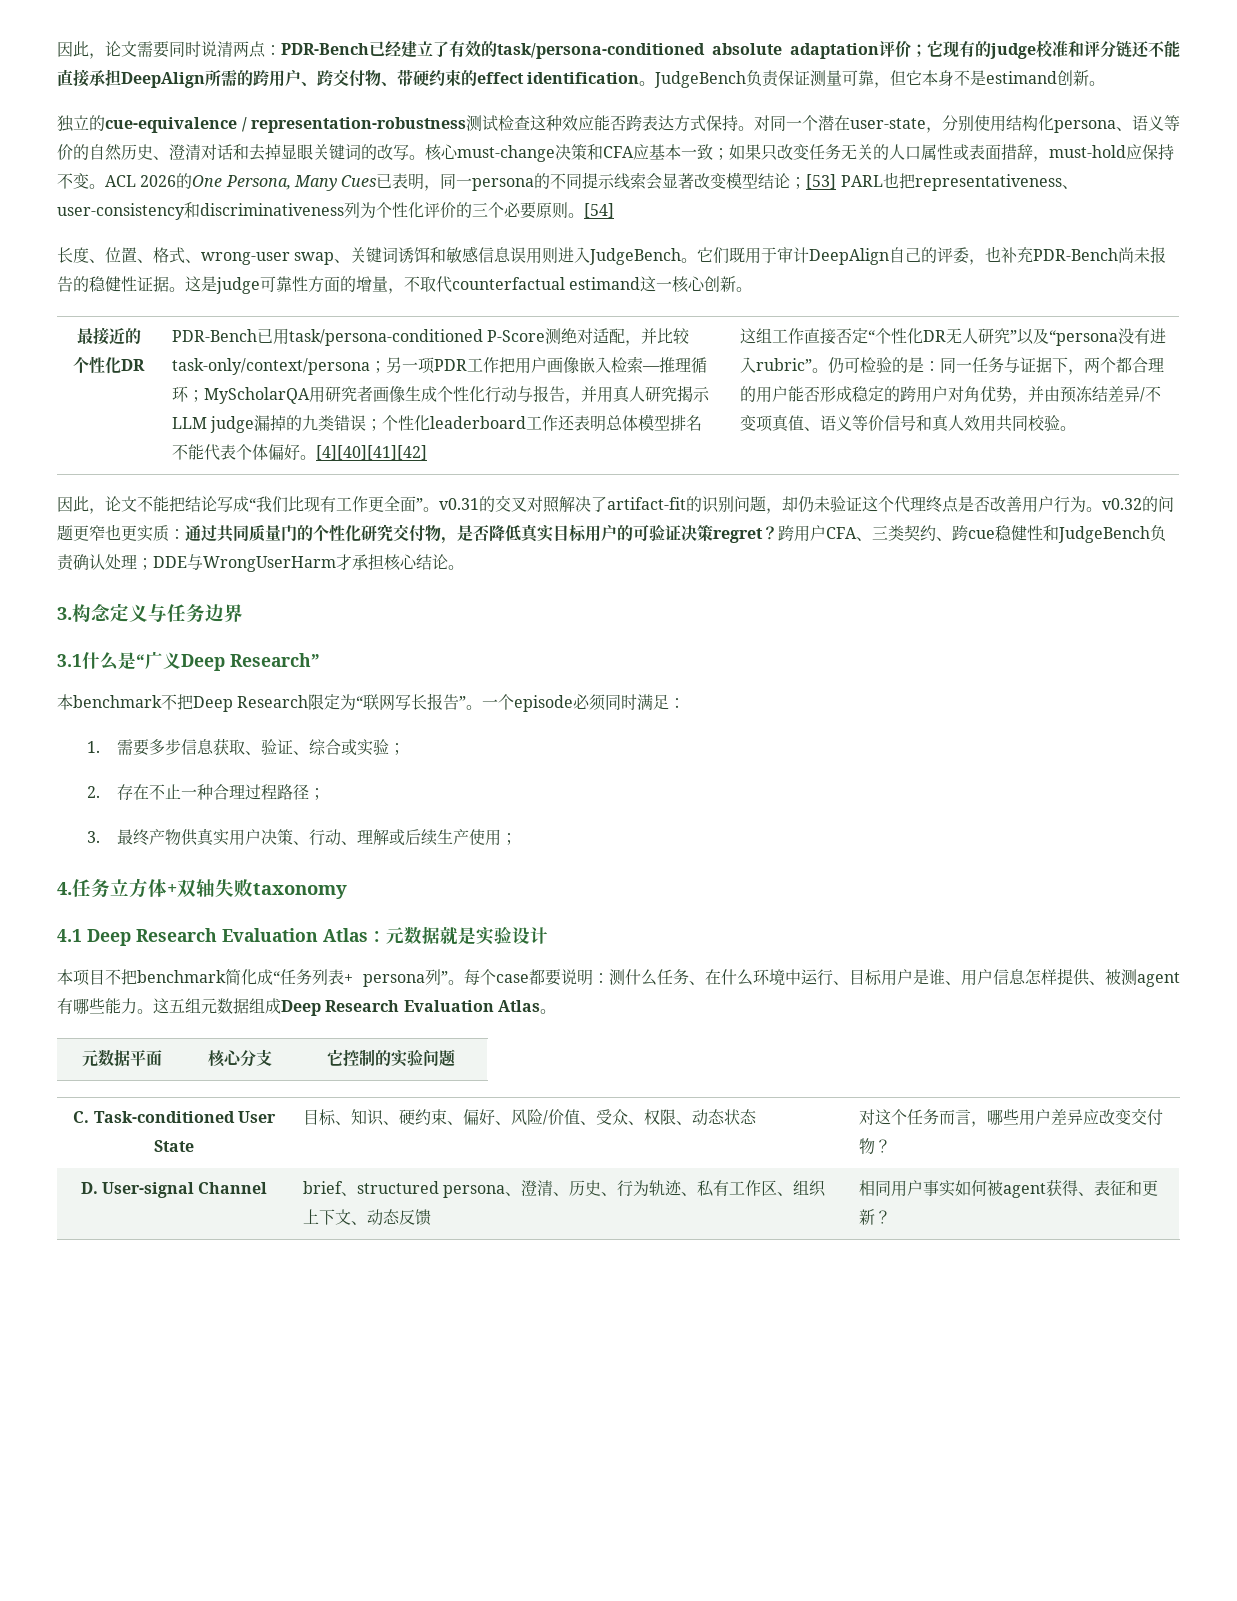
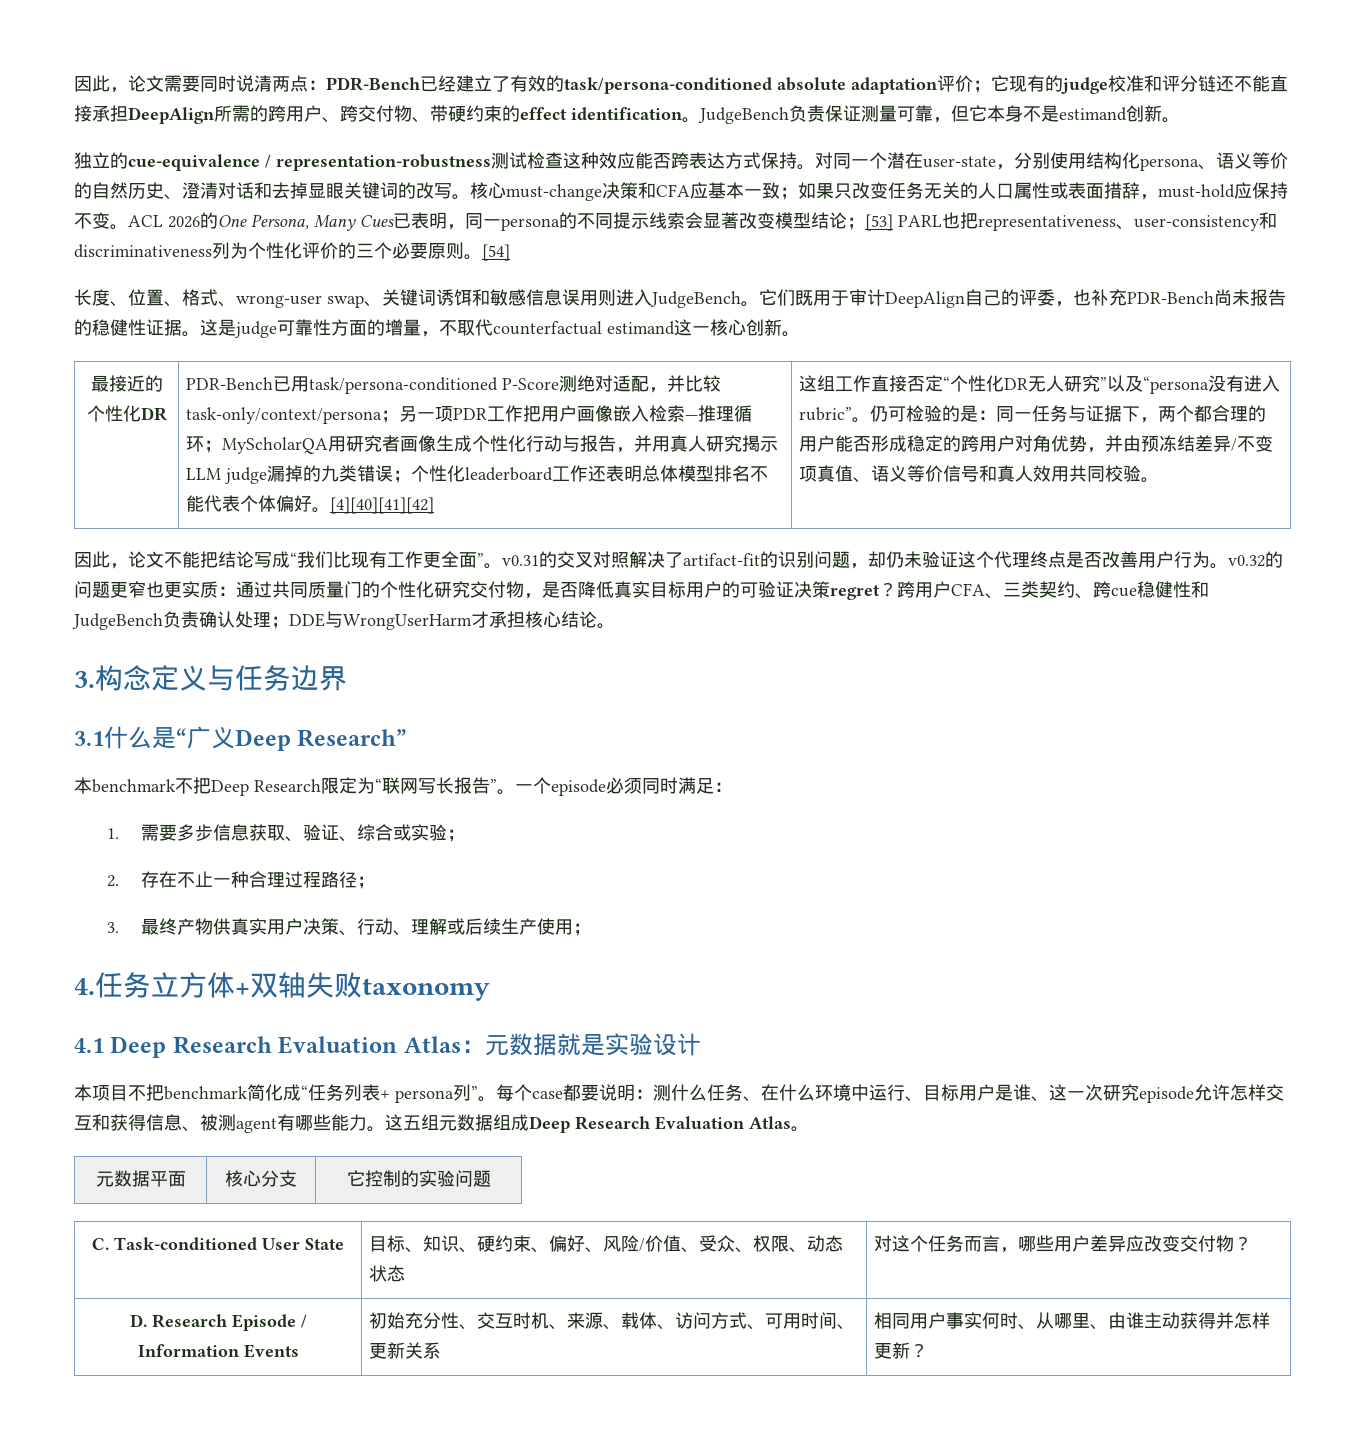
- 每个case都要说明：测什么任务、在什么环境中运行、目标用户是谁、用户信息怎样提供、被测agent有哪些能力。
+ 每个case都要说明：测什么任务、在什么环境中运行、目标用户是谁、这一次研究episode允许怎样交互和获得信息、被测agent有哪些能力。
- D. User-signal Channel | brief、structured persona、澄清、历史、行为轨迹、私有工作区、组织上下文、动态反馈 | 相同用户事实如何被agent获得、表征和更新？
+ D. Research Episode / Information Events | 初始充分性、交互时机、来源、载体、访问方式、可用时间、更新关系 | 相同用户事实何时、从哪里、由谁主动获得并怎样更新？

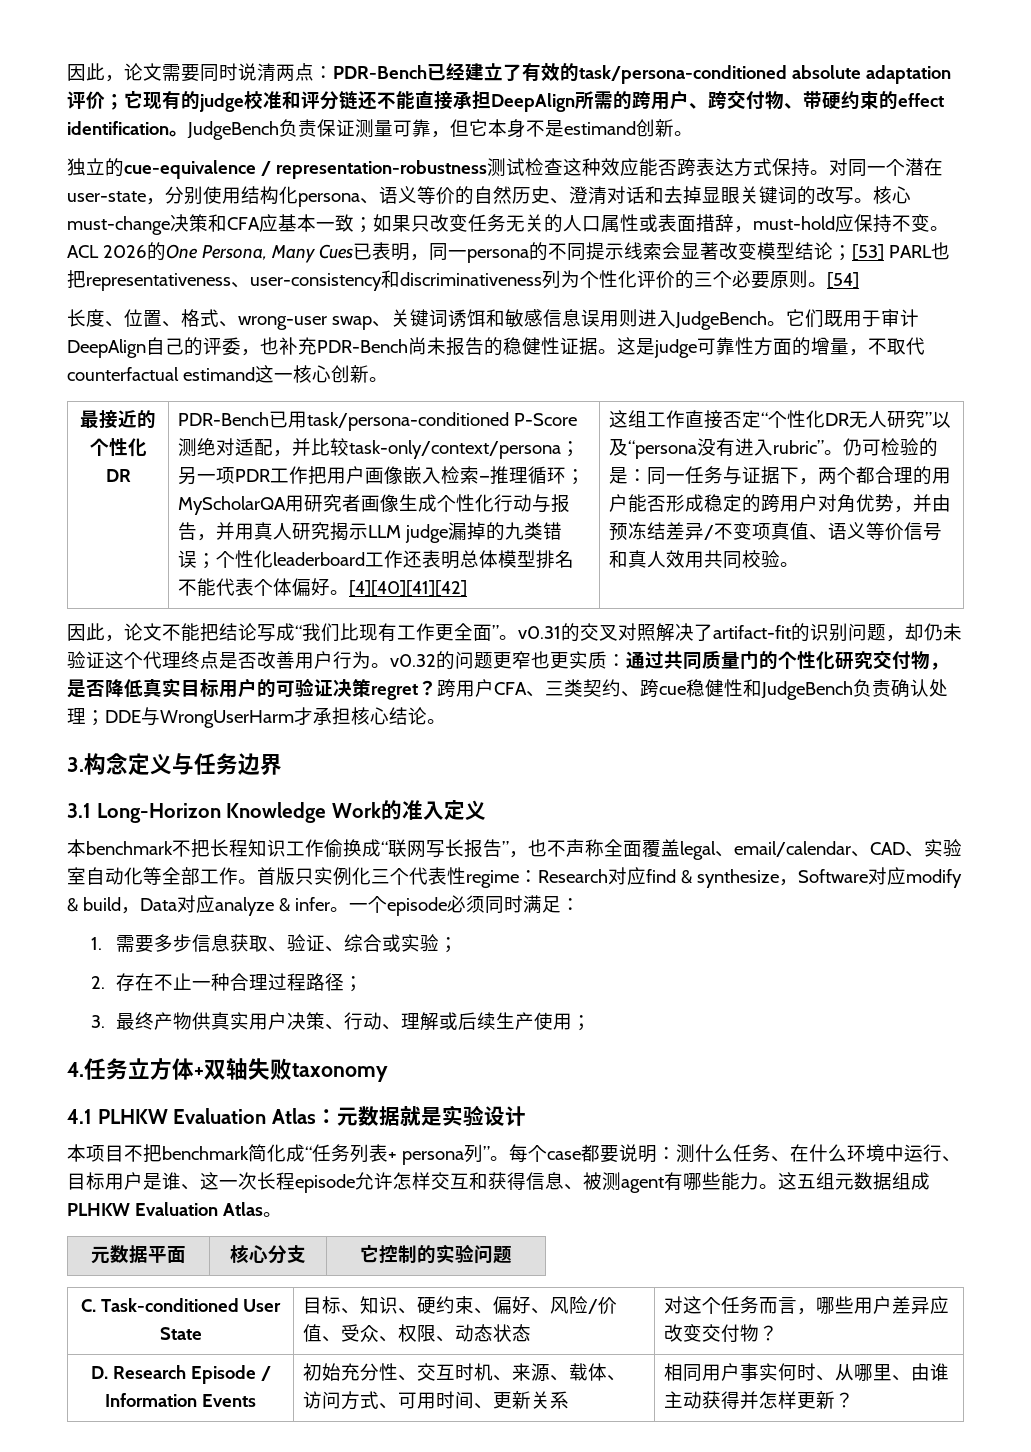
- 3.1什么是“广义Deep Research”
+ 3.1 Long-Horizon Knowledge Work的准入定义
- 本benchmark不把Deep Research限定为“联网写长报告”。
+ 本benchmark不把长程知识工作偷换成“联网写长报告”，也不声称全面覆盖legal、email/calendar、CAD、实验室自动化等全部工作。首版只实例化三个代表性regime：Research对应find & synthesize，Software对应modify & build，Data对应analyze & infer。
- 4.1 Deep Research Evaluation Atlas：元数据就是实验设计
+ 4.1 PLHKW Evaluation Atlas：元数据就是实验设计
- 每个case都要说明：测什么任务、在什么环境中运行、目标用户是谁、这一次研究episode允许怎样交互和获得信息、被测agent有哪些能力。
+ 每个case都要说明：测什么任务、在什么环境中运行、目标用户是谁、这一次长程episode允许怎样交互和获得信息、被测agent有哪些能力。
- 这五组元数据组成Deep Research Evaluation Atlas。
+ 这五组元数据组成PLHKW Evaluation Atlas。

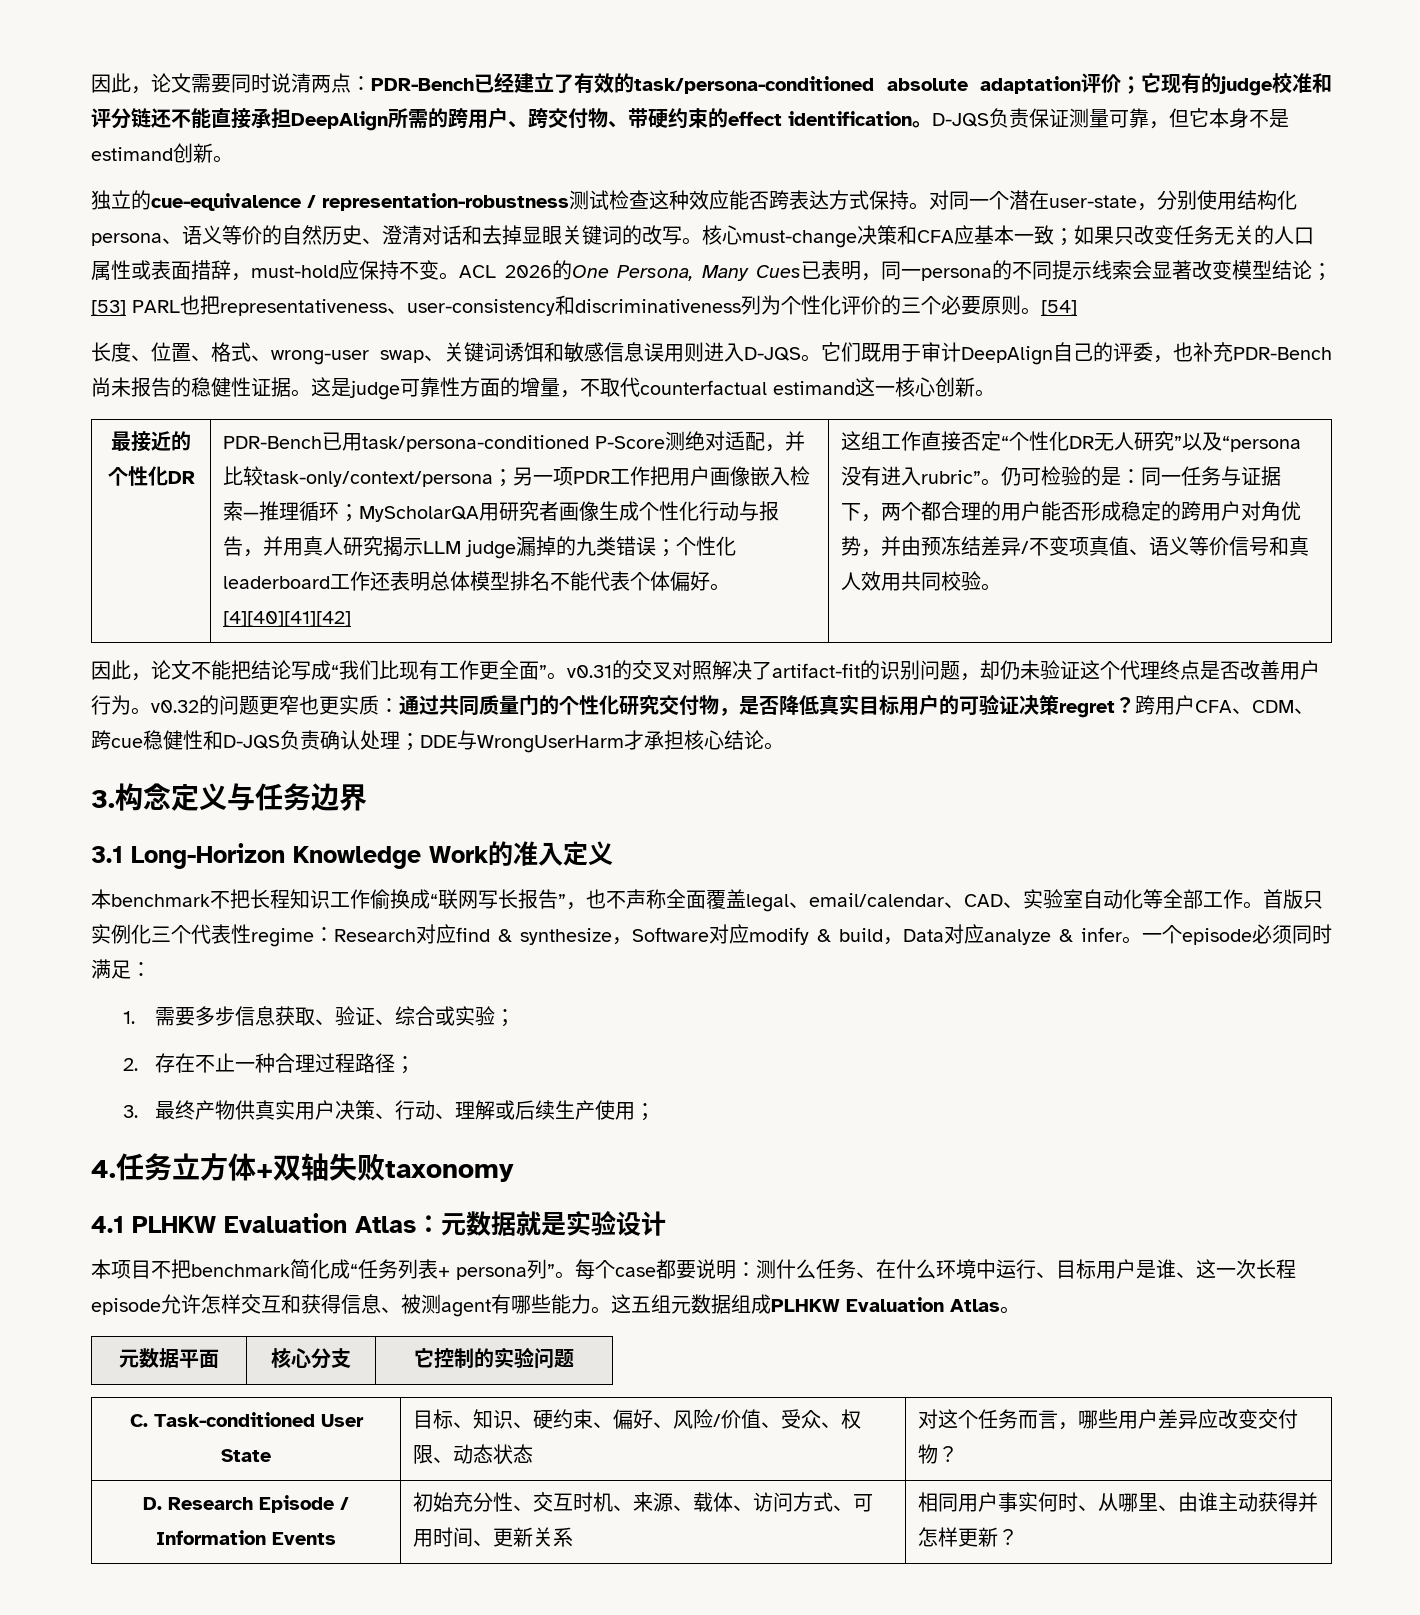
- JudgeBench负责保证测量可靠，但它本身不是estimand创新。
+ D-JQS负责保证测量可靠，但它本身不是estimand创新。
- 长度、位置、格式、wrong-user swap、关键词诱饵和敏感信息误用则进入JudgeBench。
+ 长度、位置、格式、wrong-user swap、关键词诱饵和敏感信息误用则进入D-JQS。
- 跨用户CFA、三类契约、跨cue稳健性和JudgeBench负责确认处理；DDE与WrongUserHarm才承担核心结论。
+ 跨用户CFA、CDM、跨cue稳健性和D-JQS负责确认处理；DDE与WrongUserHarm才承担核心结论。

